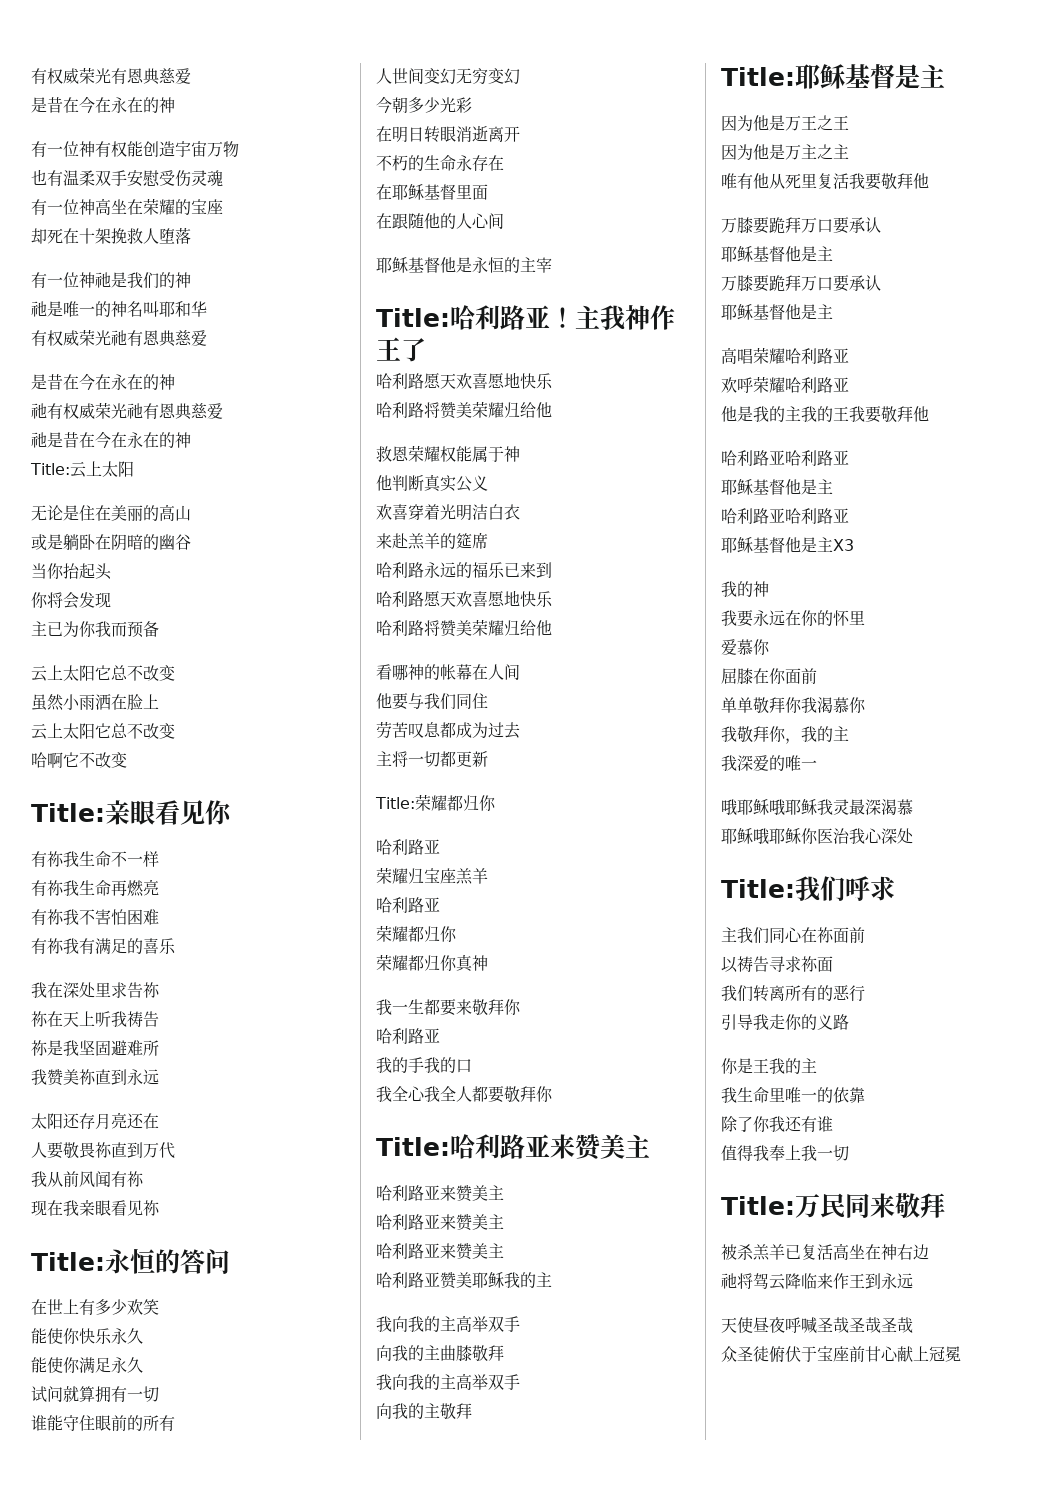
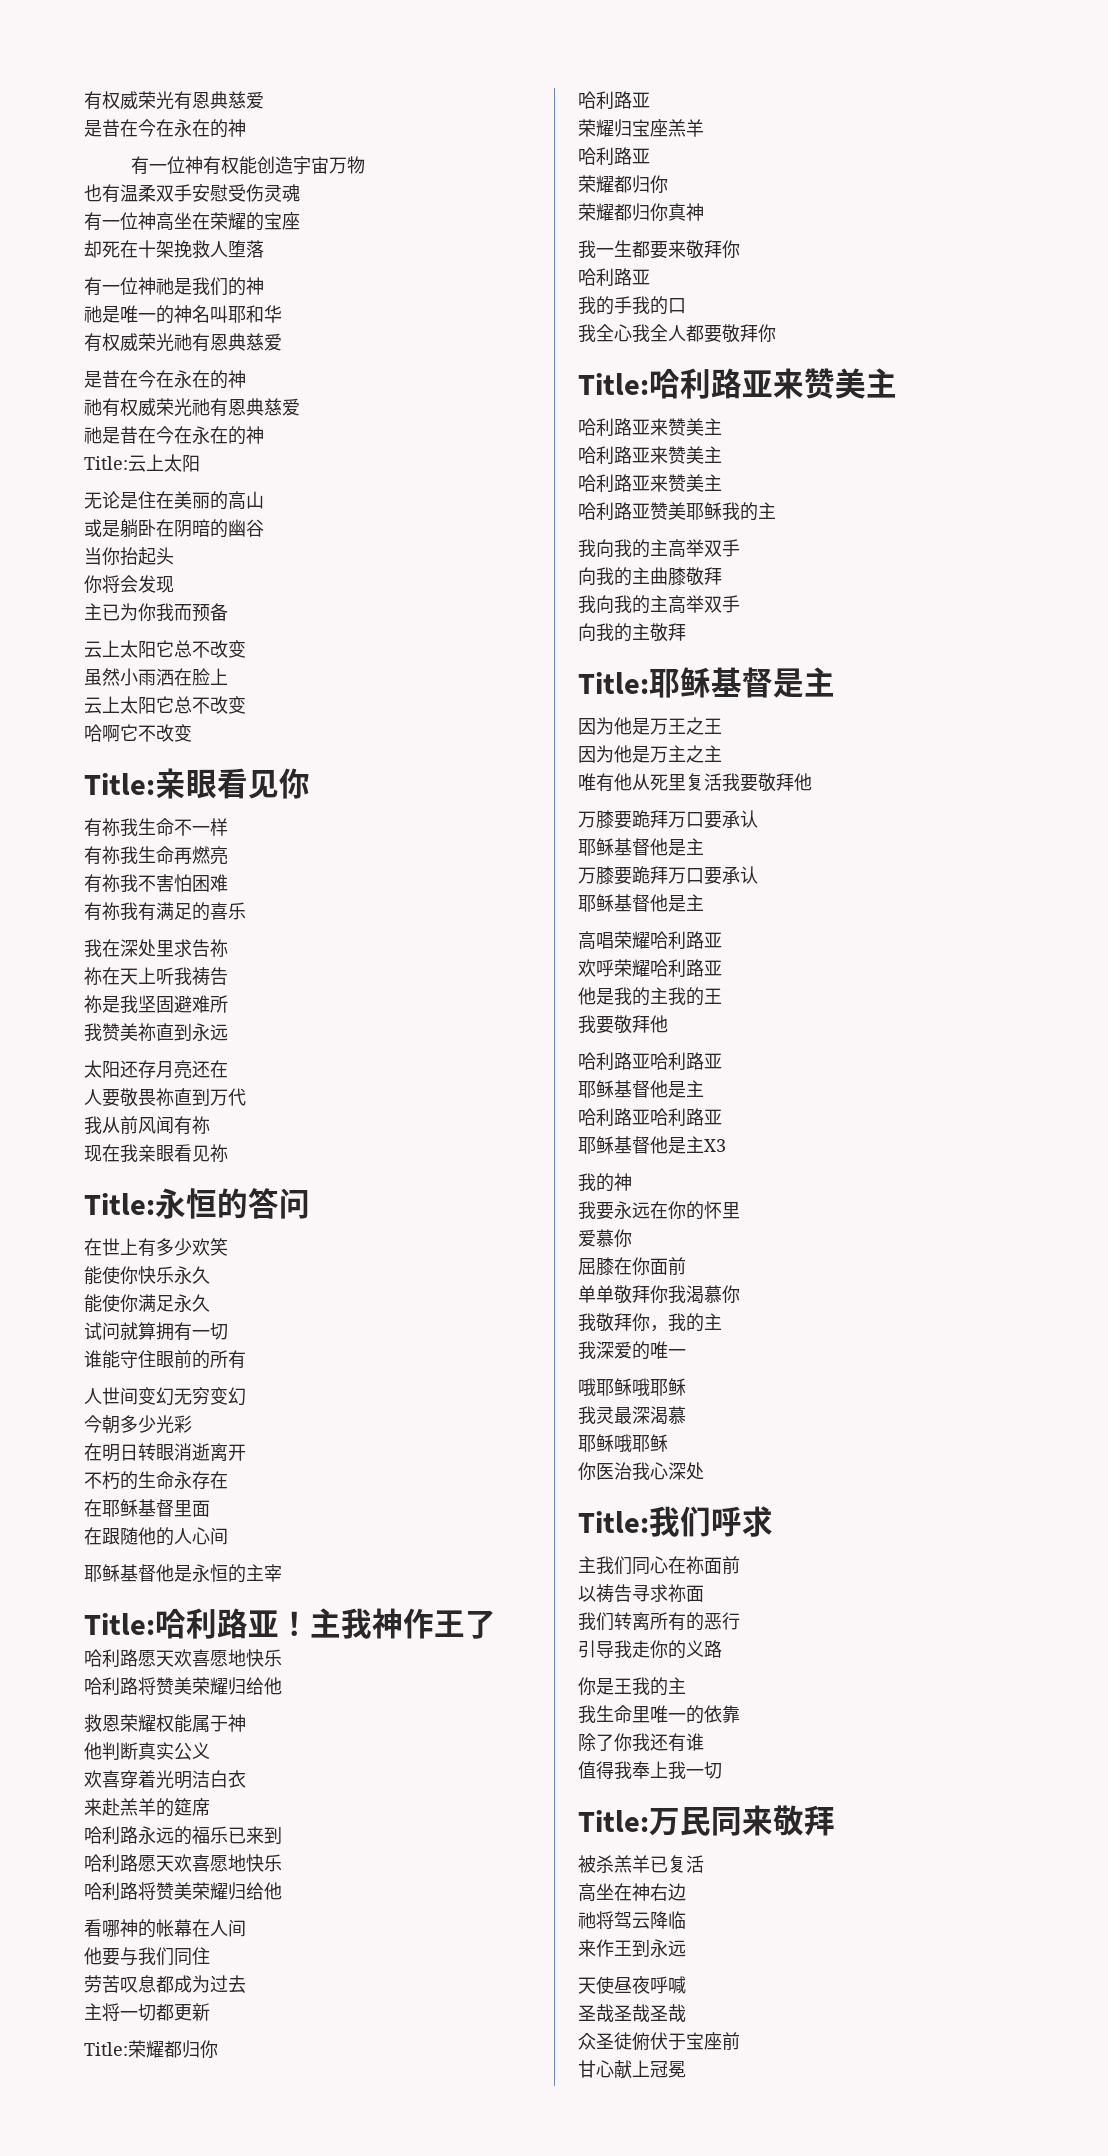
- 他是我的主我的王我要敬拜他
+ 他是我的主我的王
+ 我要敬拜他
- 哦耶稣哦耶稣我灵最深渴慕
- 耶稣哦耶稣你医治我心深处
+ 哦耶稣哦耶稣
+ 我灵最深渴慕
+ 耶稣哦耶稣
+ 你医治我心深处
- 被杀羔羊已复活高坐在神右边
+ 被杀羔羊已复活
+ 高坐在神右边
- 祂将驾云降临来作王到永远
+ 祂将驾云降临
+ 来作王到永远
- 天使昼夜呼喊圣哉圣哉圣哉
+ 天使昼夜呼喊
+ 圣哉圣哉圣哉
- 众圣徒俯伏于宝座前甘心献上冠冕
+ 众圣徒俯伏于宝座前
+ 甘心献上冠冕

